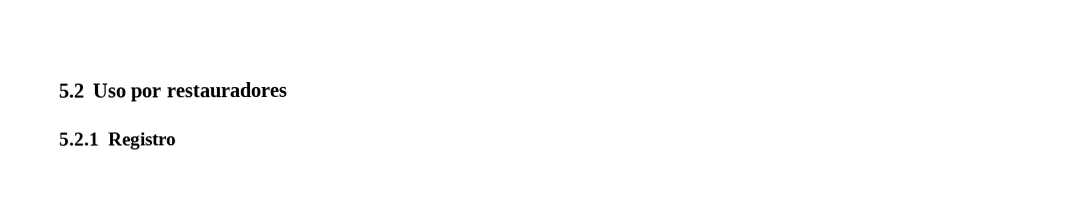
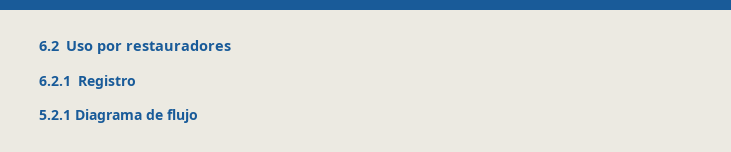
- 5.2 Uso por restauradores
+ 6.2 Uso por restauradores
- 5.2.1 Registro
+ 6.2.1 Registro
+ 5.2.1 Diagrama de flujo

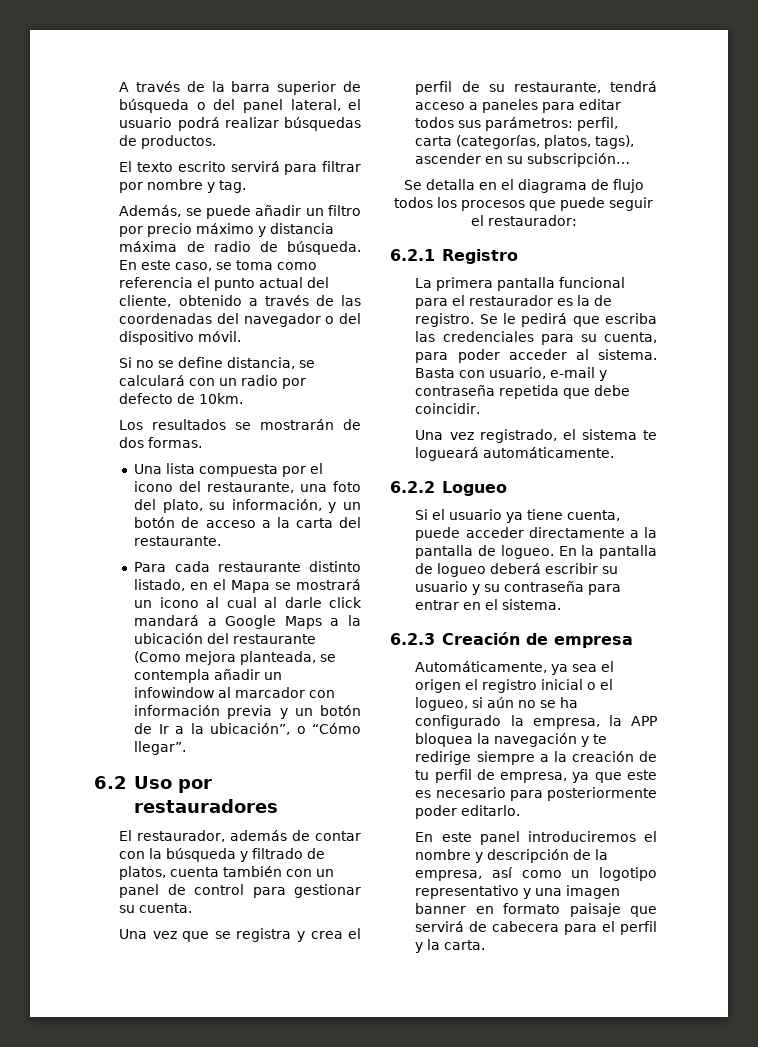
+ A través de la barra superior de búsqueda o del panel lateral, el usuario podrá realizar búsquedas de productos.
+ El texto escrito servirá para filtrar por nombre y tag.
+ Además, se puede añadir un filtro por precio máximo y distancia máxima de radio de búsqueda. En este caso, se toma como referencia el punto actual del cliente, obtenido a través de las coordenadas del navegador o del dispositivo móvil.
+ Si no se define distancia, se calculará con un radio por defecto de 10km.
+ Los resultados se mostrarán de dos formas.
+ Una lista compuesta por el icono del restaurante, una foto del plato, su información, y un botón de acceso a la carta del restaurante.
+ Para cada restaurante distinto listado, en el Mapa se mostrará un icono al cual al darle click mandará a Google Maps a la ubicación del restaurante (Como mejora planteada, se contempla añadir un infowindow al marcador con información previa y un botón de Ir a la ubicación”, o “Cómo llegar”.
  6.2 Uso por restauradores
+ El restaurador, además de contar con la búsqueda y filtrado de platos, cuenta también con un panel de control para gestionar su cuenta.
+ Una vez que se registra y crea el perfil de su restaurante, tendrá acceso a paneles para editar todos sus parámetros: perfil, carta (categorías, platos, tags), ascender en su subscripción…
+ Se detalla en el diagrama de flujo todos los procesos que puede seguir el restaurador:
  6.2.1 Registro
- 5.2.1 Diagrama de flujo
+ La primera pantalla funcional para el restaurador es la de registro. Se le pedirá que escriba las credenciales para su cuenta, para poder acceder al sistema. Basta con usuario, e-mail y contraseña repetida que debe coincidir.
+ Una vez registrado, el sistema te logueará automáticamente.
+ 6.2.2 Logueo
+ Si el usuario ya tiene cuenta, puede acceder directamente a la pantalla de logueo. En la pantalla de logueo deberá escribir su usuario y su contraseña para entrar en el sistema.
+ 6.2.3 Creación de empresa
+ Automáticamente, ya sea el origen el registro inicial o el logueo, si aún no se ha configurado la empresa, la APP bloquea la navegación y te redirige siempre a la creación de tu perfil de empresa, ya que este es necesario para posteriormente poder editarlo.
+ En este panel introduciremos el nombre y descripción de la empresa, así como un logotipo representativo y una imagen banner en formato paisaje que servirá de cabecera para el perfil y la carta.

